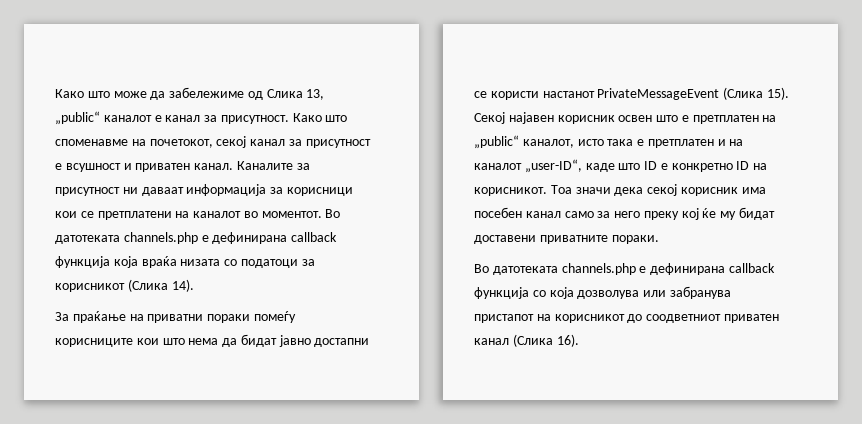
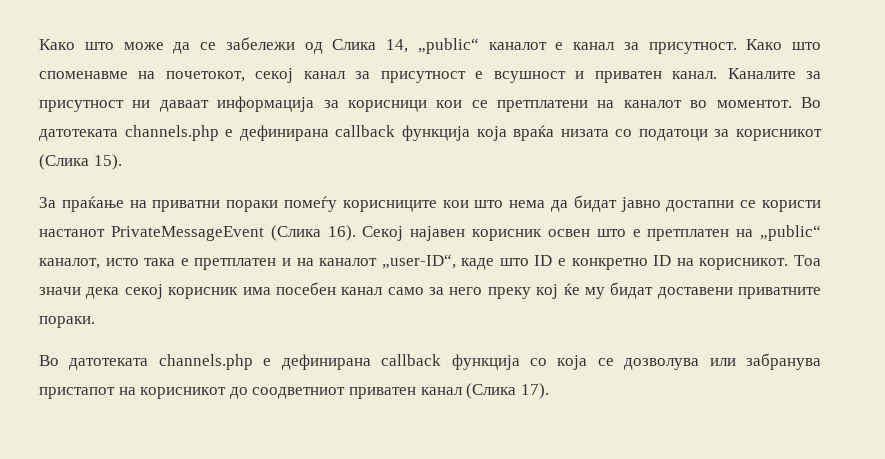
- Како што може да забележиме од Слика 13, „public“ каналот е канал за присутност.
+ Како што може да се забележи од Слика 14, „public“ каналот е канал за присутност.
- Во датотеката channels.php е дефинирана callback функција која враќа низата со податоци за корисникот (Слика 14).
+ Во датотеката channels.php е дефинирана callback функција која враќа низата со податоци за корисникот (Слика 15).
- За праќање на приватни пораки помеѓу корисниците кои што нема да бидат јавно достапни се користи настанот PrivateMessageEvent (Слика 15).
+ За праќање на приватни пораки помеѓу корисниците кои што нема да бидат јавно достапни се користи настанот PrivateMessageEvent (Слика 16).
- Во датотеката channels.php е дефинирана callback функција со која дозволува или забранува пристапот на корисникот до соодветниот приватен канал (Слика 16).
+ Во датотеката channels.php е дефинирана callback функција со која се дозволува или забранува пристапот на корисникот до соодветниот приватен канал (Слика 17).

